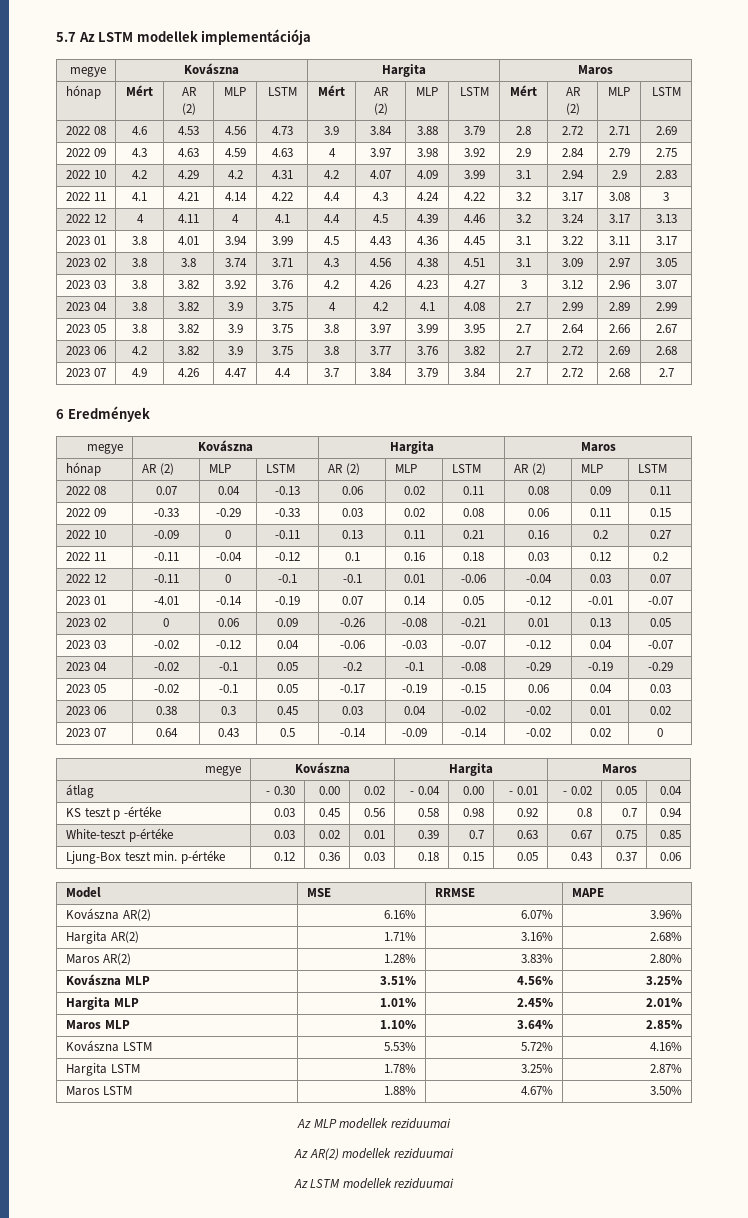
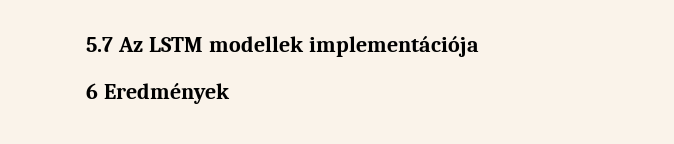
  5.7 Az LSTM modellek implementációja
- megye | Kovászna | Hargita | Maros
- hónap | Mért | AR (2) | MLP | LSTM | Mért | AR (2) | MLP | LSTM | Mért | AR (2) | MLP | LSTM
- 2022 08 | 4.6 | 4.53 | 4.56 | 4.73 | 3.9 | 3.84 | 3.88 | 3.79 | 2.8 | 2.72 | 2.71 | 2.69
- 2022 09 | 4.3 | 4.63 | 4.59 | 4.63 | 4 | 3.97 | 3.98 | 3.92 | 2.9 | 2.84 | 2.79 | 2.75
- 2022 10 | 4.2 | 4.29 | 4.2 | 4.31 | 4.2 | 4.07 | 4.09 | 3.99 | 3.1 | 2.94 | 2.9 | 2.83
- 2022 11 | 4.1 | 4.21 | 4.14 | 4.22 | 4.4 | 4.3 | 4.24 | 4.22 | 3.2 | 3.17 | 3.08 | 3
- 2022 12 | 4 | 4.11 | 4 | 4.1 | 4.4 | 4.5 | 4.39 | 4.46 | 3.2 | 3.24 | 3.17 | 3.13
- 2023 01 | 3.8 | 4.01 | 3.94 | 3.99 | 4.5 | 4.43 | 4.36 | 4.45 | 3.1 | 3.22 | 3.11 | 3.17
- 2023 02 | 3.8 | 3.8 | 3.74 | 3.71 | 4.3 | 4.56 | 4.38 | 4.51 | 3.1 | 3.09 | 2.97 | 3.05
- 2023 03 | 3.8 | 3.82 | 3.92 | 3.76 | 4.2 | 4.26 | 4.23 | 4.27 | 3 | 3.12 | 2.96 | 3.07
- 2023 04 | 3.8 | 3.82 | 3.9 | 3.75 | 4 | 4.2 | 4.1 | 4.08 | 2.7 | 2.99 | 2.89 | 2.99
- 2023 05 | 3.8 | 3.82 | 3.9 | 3.75 | 3.8 | 3.97 | 3.99 | 3.95 | 2.7 | 2.64 | 2.66 | 2.67
- 2023 06 | 4.2 | 3.82 | 3.9 | 3.75 | 3.8 | 3.77 | 3.76 | 3.82 | 2.7 | 2.72 | 2.69 | 2.68
- 2023 07 | 4.9 | 4.26 | 4.47 | 4.4 | 3.7 | 3.84 | 3.79 | 3.84 | 2.7 | 2.72 | 2.68 | 2.7
  6 Eredmények
- megye | Kovászna | Hargita | Maros
- hónap | AR (2) | MLP | LSTM | AR (2) | MLP | LSTM | AR (2) | MLP | LSTM
- 2022 08 | 0.07 | 0.04 | -0.13 | 0.06 | 0.02 | 0.11 | 0.08 | 0.09 | 0.11
- 2022 09 | -0.33 | -0.29 | -0.33 | 0.03 | 0.02 | 0.08 | 0.06 | 0.11 | 0.15
- 2022 10 | -0.09 | 0 | -0.11 | 0.13 | 0.11 | 0.21 | 0.16 | 0.2 | 0.27
- 2022 11 | -0.11 | -0.04 | -0.12 | 0.1 | 0.16 | 0.18 | 0.03 | 0.12 | 0.2
- 2022 12 | -0.11 | 0 | -0.1 | -0.1 | 0.01 | -0.06 | -0.04 | 0.03 | 0.07
- 2023 01 | -4.01 | -0.14 | -0.19 | 0.07 | 0.14 | 0.05 | -0.12 | -0.01 | -0.07
- 2023 02 | 0 | 0.06 | 0.09 | -0.26 | -0.08 | -0.21 | 0.01 | 0.13 | 0.05
- 2023 03 | -0.02 | -0.12 | 0.04 | -0.06 | -0.03 | -0.07 | -0.12 | 0.04 | -0.07
- 2023 04 | -0.02 | -0.1 | 0.05 | -0.2 | -0.1 | -0.08 | -0.29 | -0.19 | -0.29
- 2023 05 | -0.02 | -0.1 | 0.05 | -0.17 | -0.19 | -0.15 | 0.06 | 0.04 | 0.03
- 2023 06 | 0.38 | 0.3 | 0.45 | 0.03 | 0.04 | -0.02 | -0.02 | 0.01 | 0.02
- 2023 07 | 0.64 | 0.43 | 0.5 | -0.14 | -0.09 | -0.14 | -0.02 | 0.02 | 0
- megye | Kovászna | Hargita | Maros
- átlag | - 0.30 | 0.00 | 0.02 | - 0.04 | 0.00 | - 0.01 | - 0.02 | 0.05 | 0.04
- KS teszt p -értéke | 0.03 | 0.45 | 0.56 | 0.58 | 0.98 | 0.92 | 0.8 | 0.7 | 0.94
- White-teszt p-értéke | 0.03 | 0.02 | 0.01 | 0.39 | 0.7 | 0.63 | 0.67 | 0.75 | 0.85
- Ljung-Box teszt min. p-értéke | 0.12 | 0.36 | 0.03 | 0.18 | 0.15 | 0.05 | 0.43 | 0.37 | 0.06
- Model | MSE | RRMSE | MAPE
- Kovászna AR(2) | 6.16% | 6.07% | 3.96%
- Hargita AR(2) | 1.71% | 3.16% | 2.68%
- Maros AR(2) | 1.28% | 3.83% | 2.80%
- Kovászna MLP | 3.51% | 4.56% | 3.25%
- Hargita MLP | 1.01% | 2.45% | 2.01%
- Maros MLP | 1.10% | 3.64% | 2.85%
- Kovászna LSTM | 5.53% | 5.72% | 4.16%
- Hargita LSTM | 1.78% | 3.25% | 2.87%
- Maros LSTM | 1.88% | 4.67% | 3.50%
- Az MLP modellek reziduumai
- Az AR(2) modellek reziduumai
- Az LSTM modellek reziduumai

